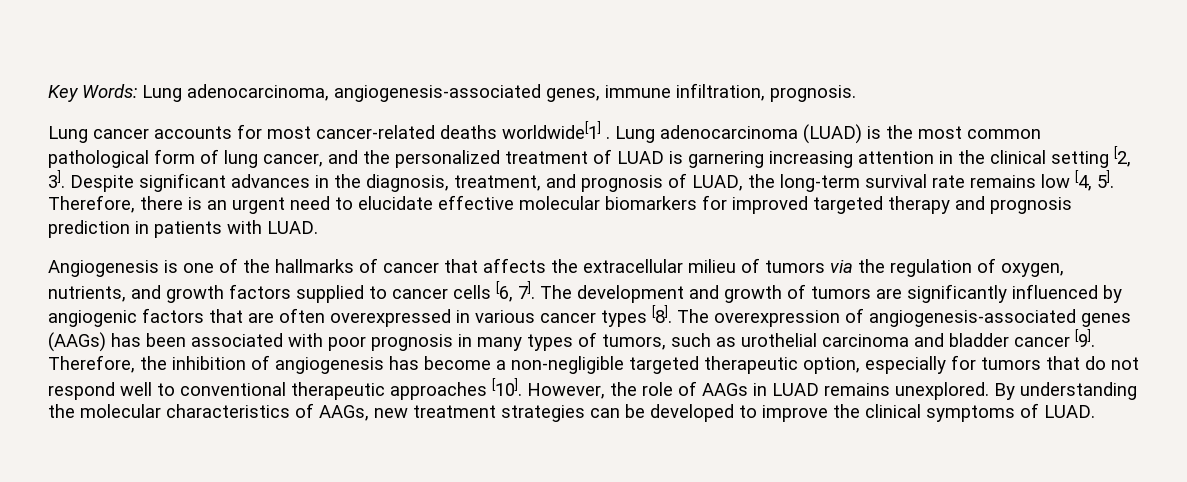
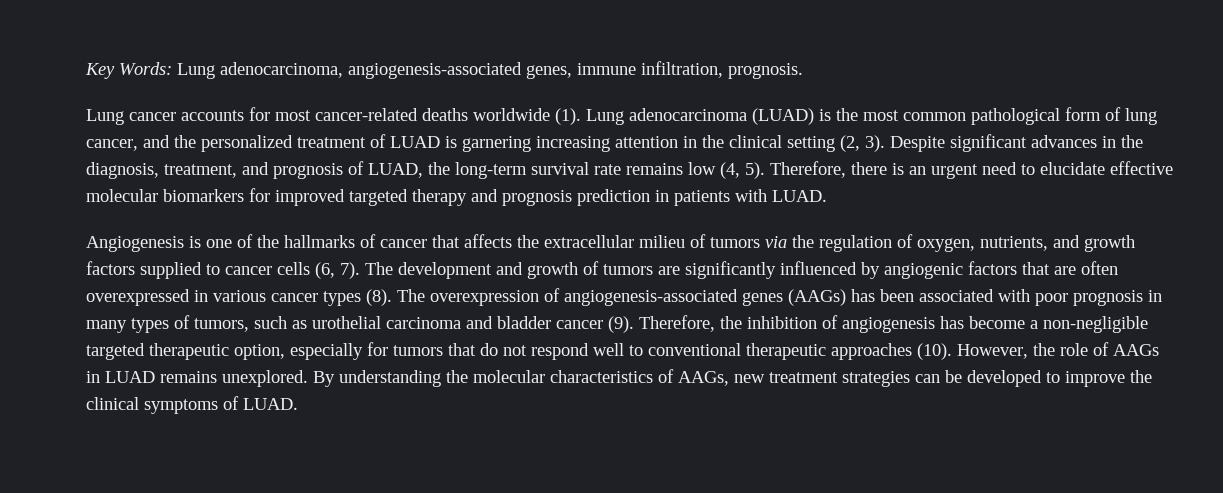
- Lung cancer accounts for most cancer-related deaths worldwide[1] .
+ Lung cancer accounts for most cancer-related deaths worldwide (1).
- Lung adenocarcinoma (LUAD) is the most common pathological form of lung cancer, and the personalized treatment of LUAD is garnering increasing attention in the clinical setting [2, 3].
+ Lung adenocarcinoma (LUAD) is the most common pathological form of lung cancer, and the personalized treatment of LUAD is garnering increasing attention in the clinical setting (2, 3).
- Despite significant advances in the diagnosis, treatment, and prognosis of LUAD, the long-term survival rate remains low [4, 5].
+ Despite significant advances in the diagnosis, treatment, and prognosis of LUAD, the long-term survival rate remains low (4, 5).
- Angiogenesis is one of the hallmarks of cancer that affects the extracellular milieu of tumors via the regulation of oxygen, nutrients, and growth factors supplied to cancer cells [6, 7].
+ Angiogenesis is one of the hallmarks of cancer that affects the extracellular milieu of tumors via the regulation of oxygen, nutrients, and growth factors supplied to cancer cells (6, 7).
- The development and growth of tumors are significantly influenced by angiogenic factors that are often overexpressed in various cancer types [8].
+ The development and growth of tumors are significantly influenced by angiogenic factors that are often overexpressed in various cancer types (8).
- The overexpression of angiogenesis-associated genes (AAGs) has been associated with poor prognosis in many types of tumors, such as urothelial carcinoma and bladder cancer [9].
+ The overexpression of angiogenesis-associated genes (AAGs) has been associated with poor prognosis in many types of tumors, such as urothelial carcinoma and bladder cancer (9).
- Therefore, the inhibition of angiogenesis has become a non-negligible targeted therapeutic option, especially for tumors that do not respond well to conventional therapeutic approaches [10].
+ Therefore, the inhibition of angiogenesis has become a non-negligible targeted therapeutic option, especially for tumors that do not respond well to conventional therapeutic approaches (10).

